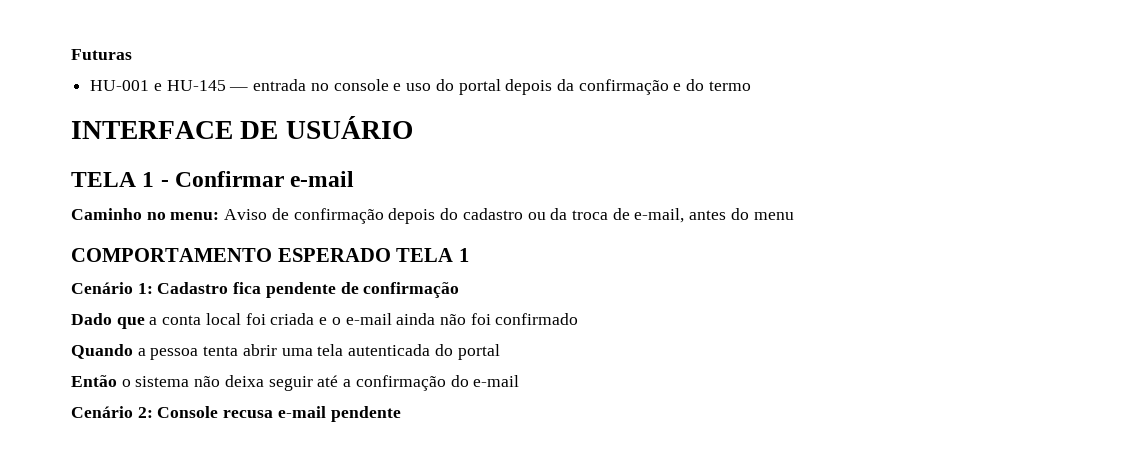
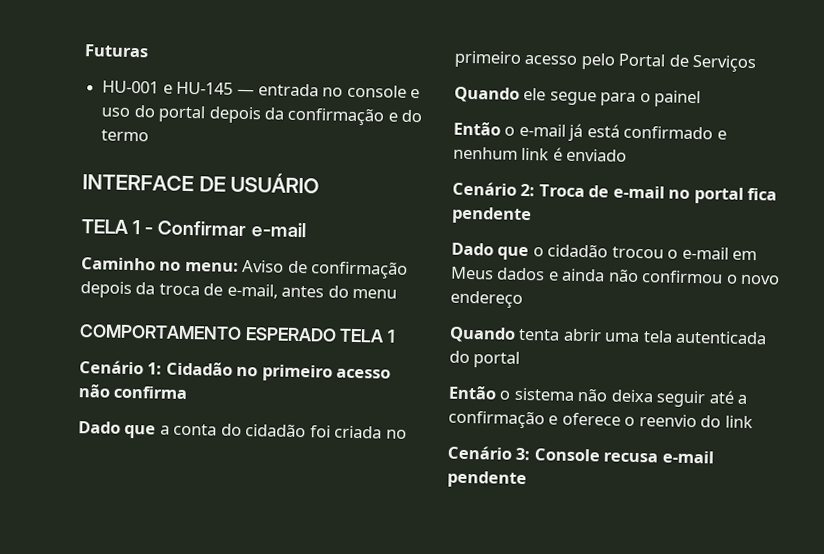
- Caminho no menu: Aviso de confirmação depois do cadastro ou da troca de e-mail, antes do menu
+ Caminho no menu: Aviso de confirmação depois da troca de e-mail, antes do menu
- Cenário 1: Cadastro fica pendente de confirmação
- Dado que a conta local foi criada e o e-mail ainda não foi confirmado
- Quando a pessoa tenta abrir uma tela autenticada do portal
+ Cenário 1: Cidadão no primeiro acesso não confirma
+ Dado que a conta do cidadão foi criada no primeiro acesso pelo Portal de Serviços
+ Quando ele segue para o painel
+ Então o e-mail já está confirmado e nenhum link é enviado
+ Cenário 2: Troca de e-mail no portal fica pendente
+ Dado que o cidadão trocou o e-mail em Meus dados e ainda não confirmou o novo endereço
+ Quando tenta abrir uma tela autenticada do portal
- Então o sistema não deixa seguir até a confirmação do e-mail
- Cenário 2: Console recusa e-mail pendente
+ Então o sistema não deixa seguir até a confirmação e oferece o reenvio do link
+ Cenário 3: Console recusa e-mail pendente

